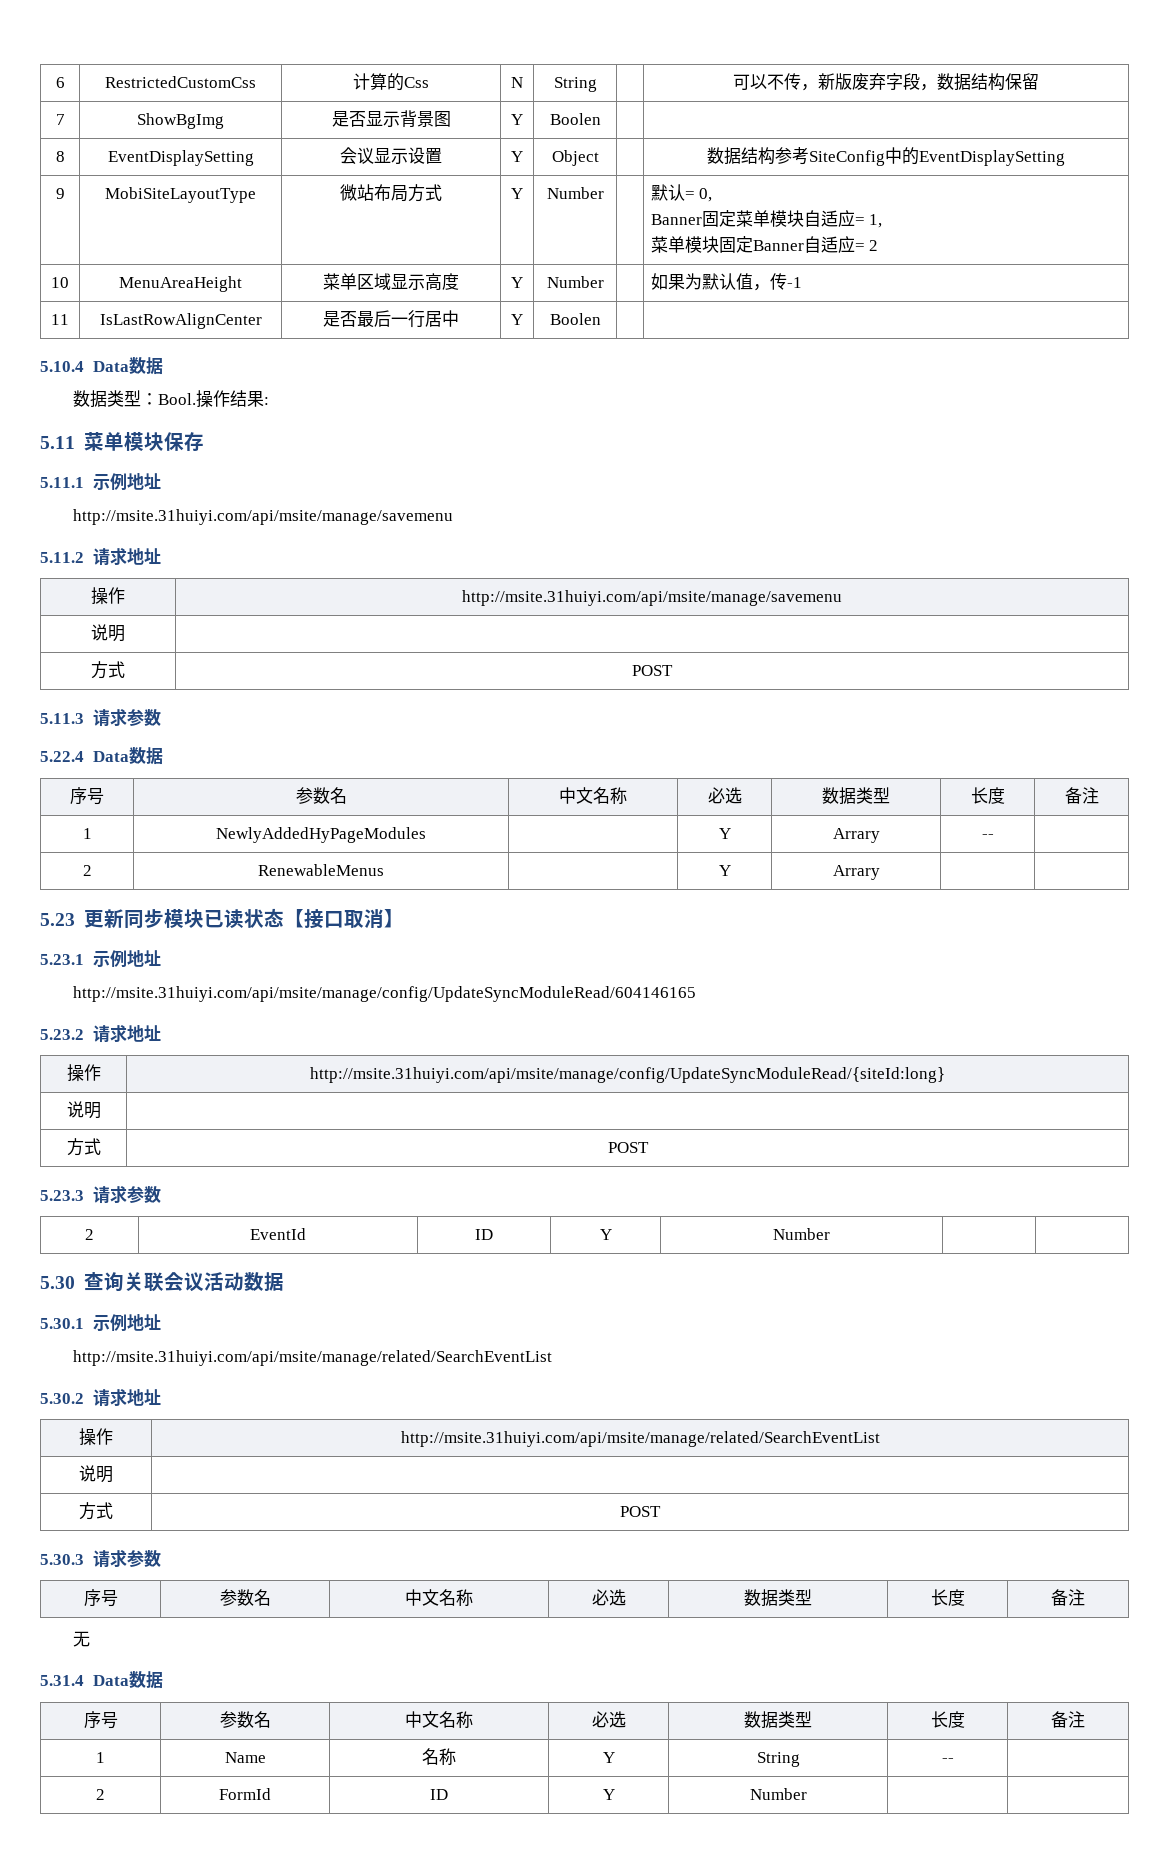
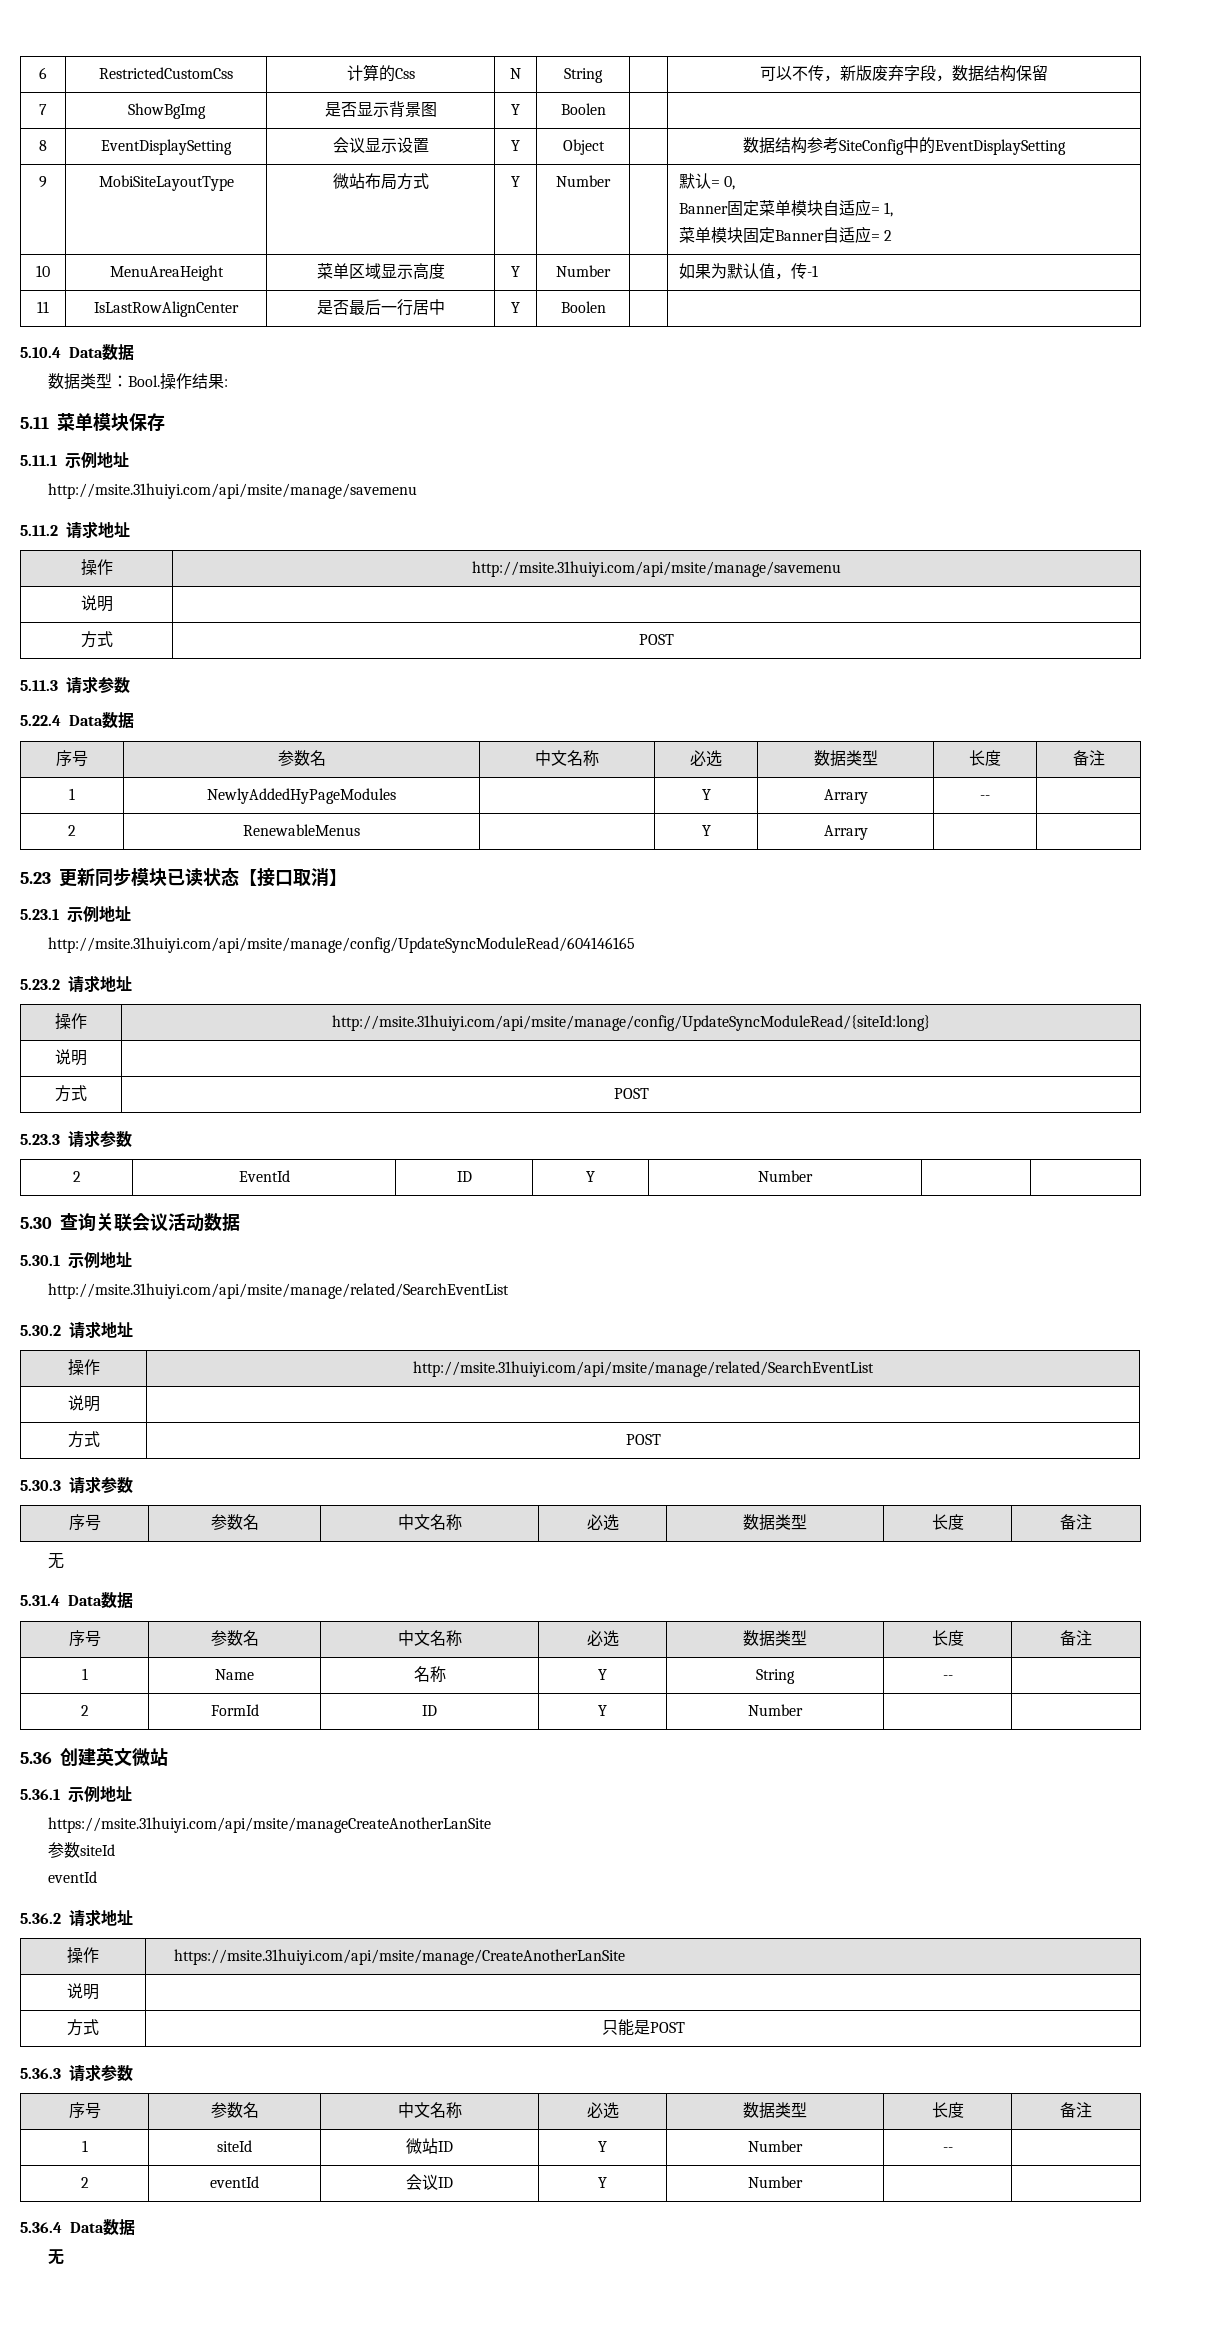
+ 5.36创建英文微站
+ 5.36.1示例地址
+ https://msite.31huiyi.com/api/msite/manageCreateAnotherLanSite
+ 参数siteId
+ eventId
+ 5.36.2请求地址
+ 操作 | https://msite.31huiyi.com/api/msite/manage/CreateAnotherLanSite
+ 说明 |
+ 方式 | 只能是POST
+ 5.36.3请求参数
+ 序号 | 参数名 | 中文名称 | 必选 | 数据类型 | 长度 | 备注
+ 1 | siteId | 微站ID | Y | Number | -- |
+ 2 | eventId | 会议ID | Y | Number | |
+ 5.36.4 Data数据
+ 无

